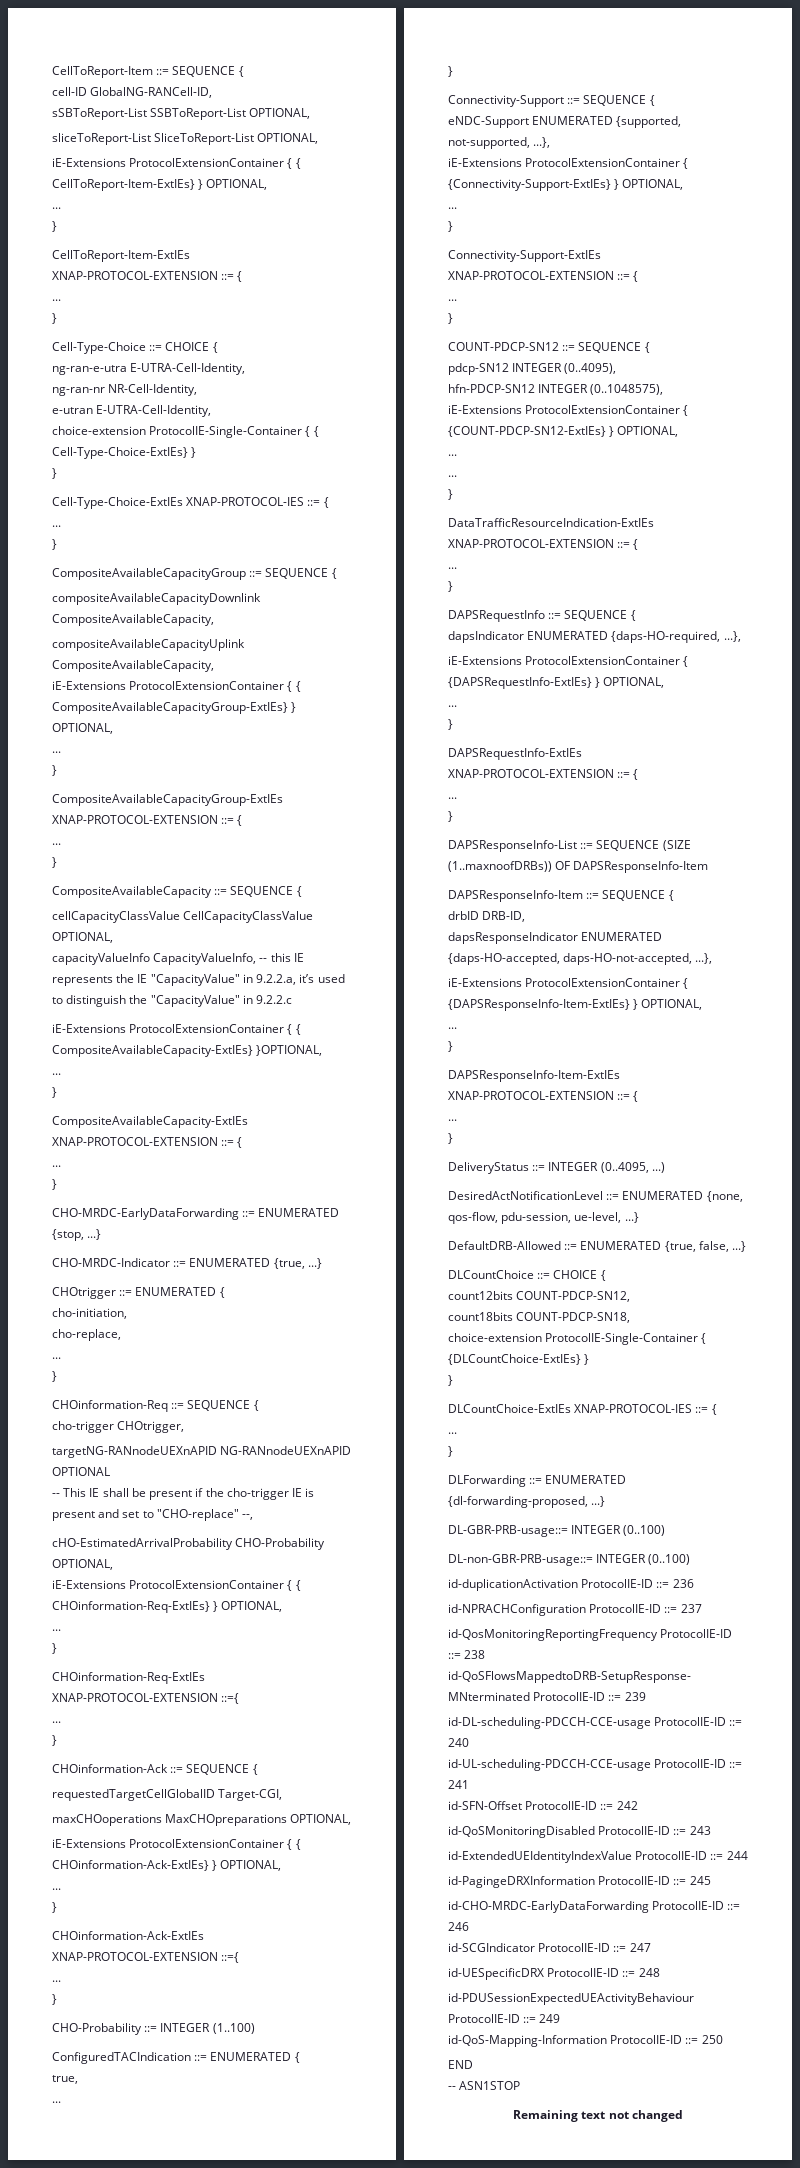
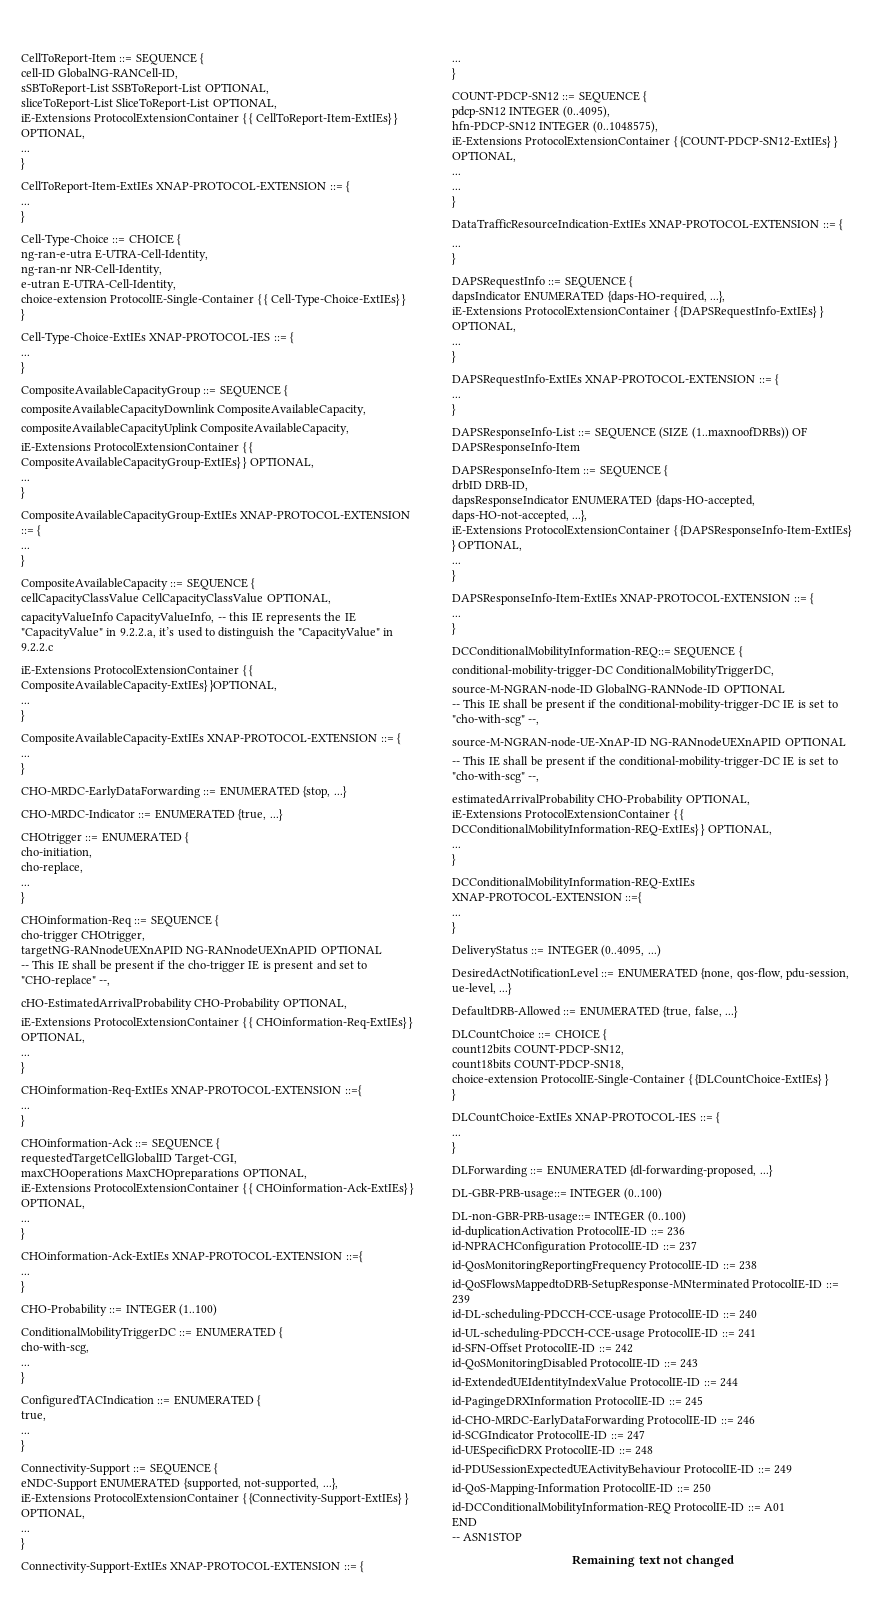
+ ConditionalMobilityTriggerDC ::= ENUMERATED {
+ cho-with-scg,
+ ...
+ }
+ DCConditionalMobilityInformation-REQ::= SEQUENCE {
+ conditional-mobility-trigger-DC ConditionalMobilityTriggerDC,
+ source-M-NGRAN-node-ID GlobalNG-RANNode-ID OPTIONAL
+ -- This IE shall be present if the conditional-mobility-trigger-DC IE is set to "cho-with-scg" --,
+ source-M-NGRAN-node-UE-XnAP-ID NG-RANnodeUEXnAPID OPTIONAL
+ -- This IE shall be present if the conditional-mobility-trigger-DC IE is set to "cho-with-scg" --,
+ estimatedArrivalProbability CHO-Probability OPTIONAL,
+ iE-Extensions ProtocolExtensionContainer { { DCConditionalMobilityInformation-REQ-ExtIEs} } OPTIONAL,
+ ...
+ }
+ DCConditionalMobilityInformation-REQ-ExtIEs XNAP-PROTOCOL-EXTENSION ::={
+ ...
+ }
+ id-DCConditionalMobilityInformation-REQ ProtocolIE-ID ::= A01

